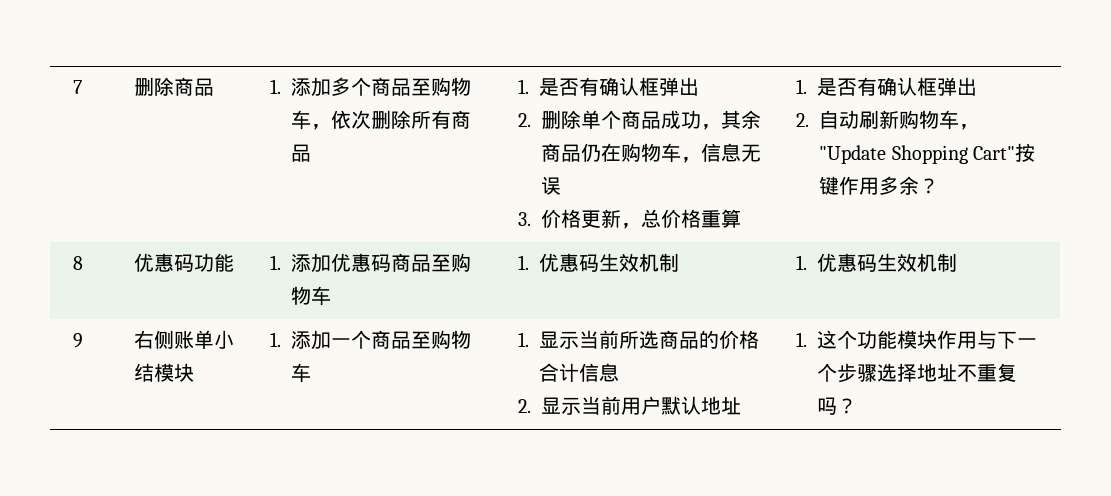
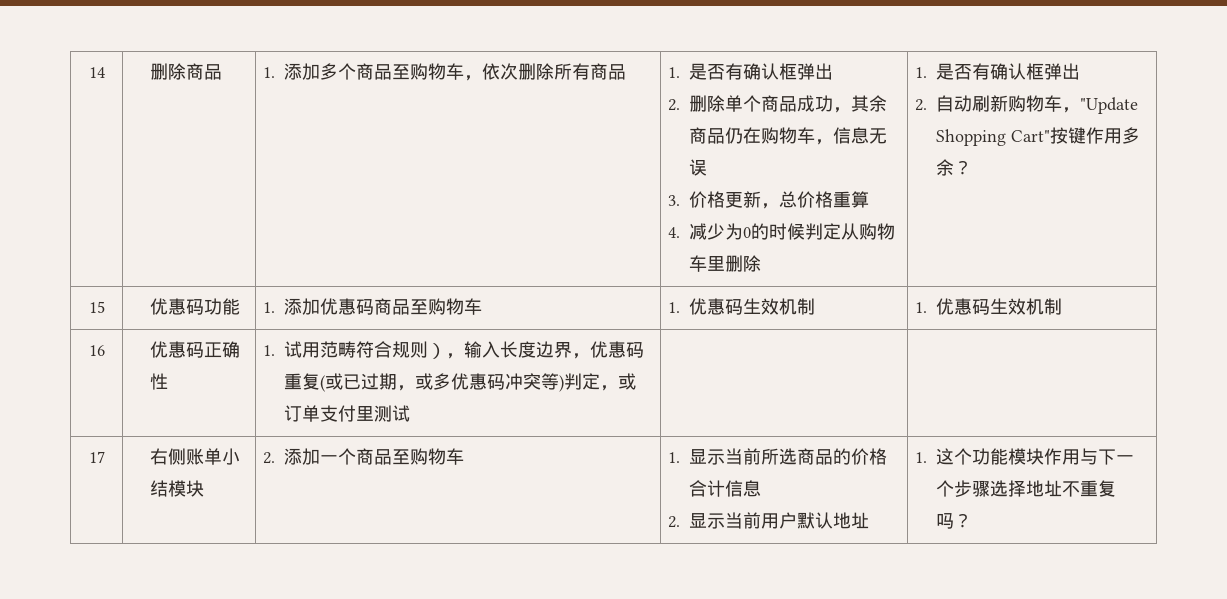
- 7
+ 14
+ 4.减少为0的时候判定从购物车里删除
- 8 | 优惠码功能 | 1.添加优惠码商品至购物车 | 1.优惠码生效机制 | 1.优惠码生效机制
+ 15 | 优惠码功能 | 1.添加优惠码商品至购物车 | 1.优惠码生效机制 | 1.优惠码生效机制
- 9 | 右侧账单小结模块 | 1.添加一个商品至购物车 | 1.显示当前所选商品的价格合计信息
+ 16 | 优惠码正确性 | 1.试用范畴符合规则），输入长度边界，优惠码重复(或已过期，或多优惠码冲突等)判定，或订单支付里测试 | |
+ 17 | 右侧账单小结模块 | 2.添加一个商品至购物车 | 1.显示当前所选商品的价格合计信息

